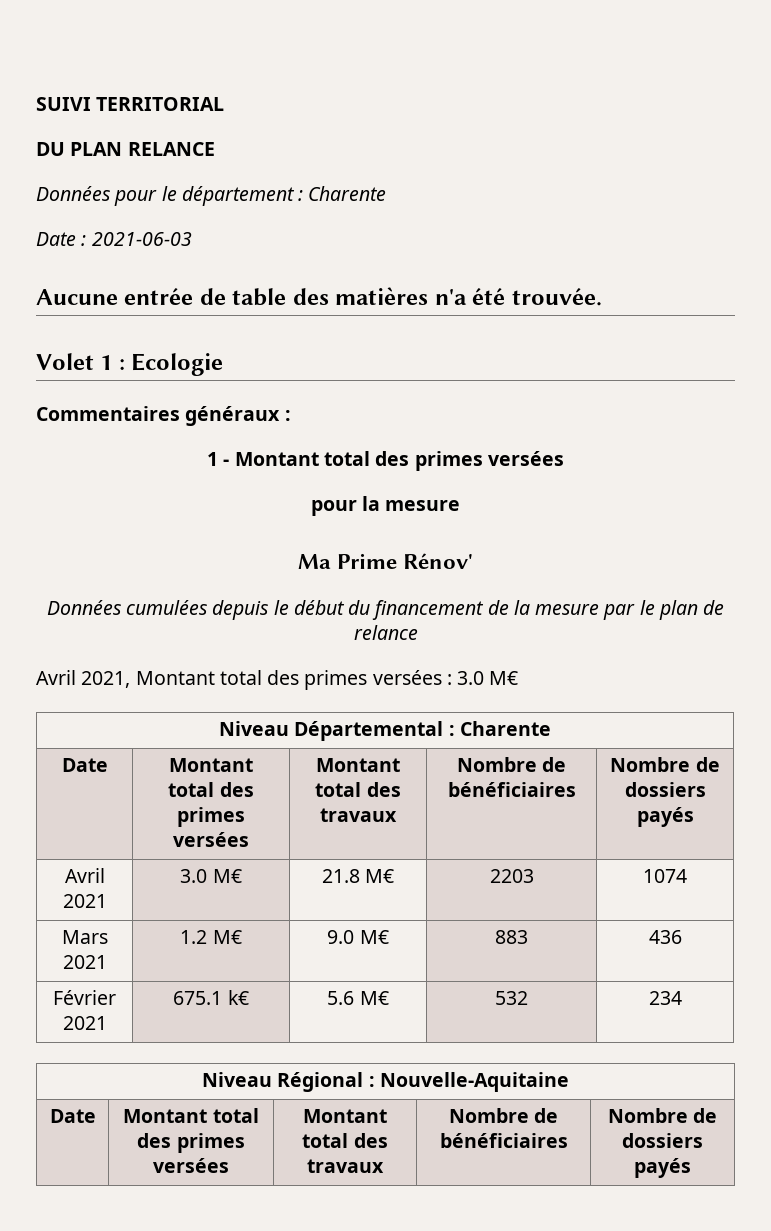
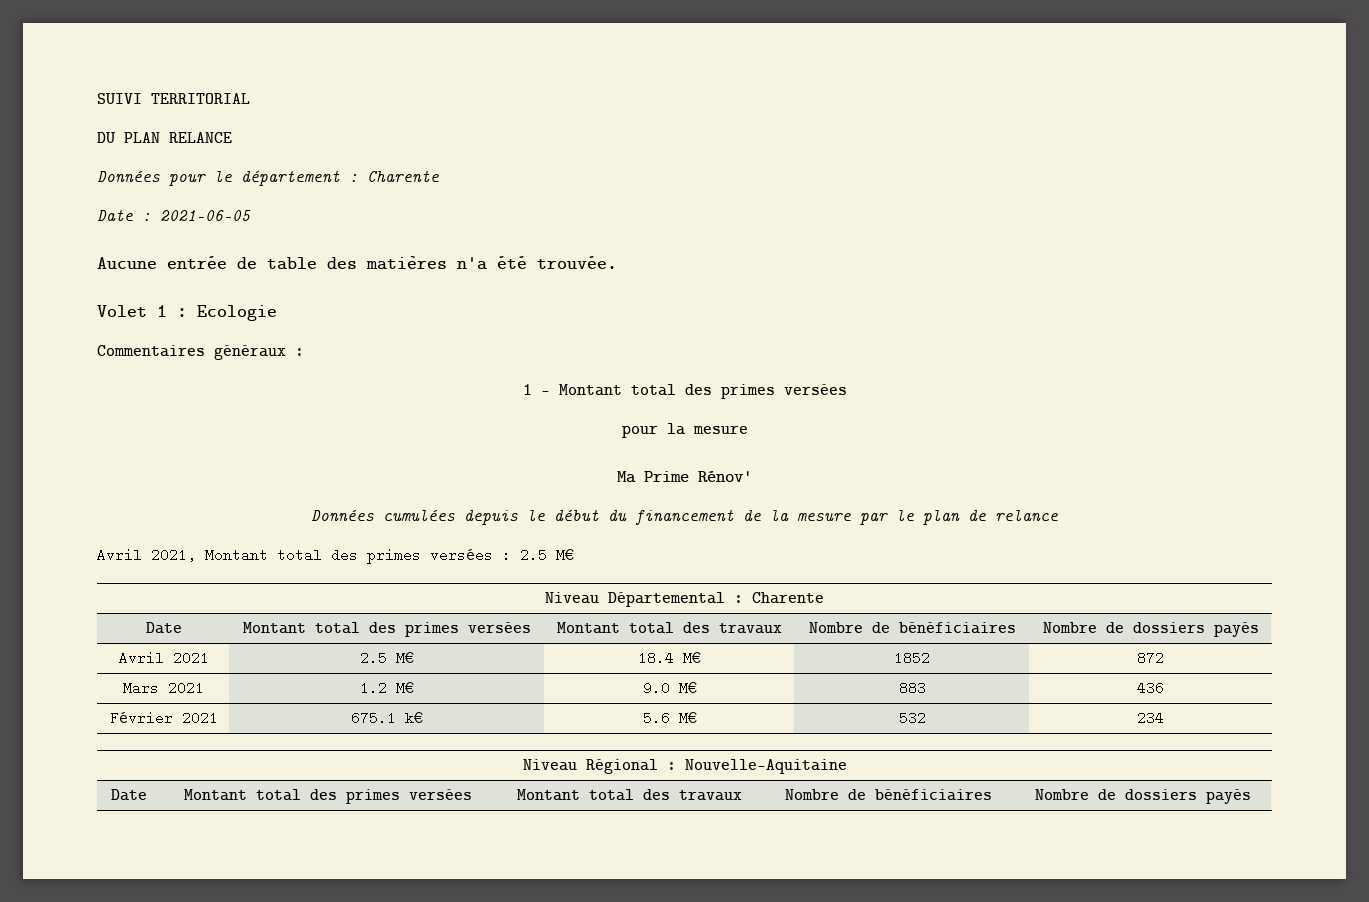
- Date : 2021-06-03
+ Date : 2021-06-05
- Avril 2021, Montant total des primes versées : 3.0 M€
+ Avril 2021, Montant total des primes versées : 2.5 M€
- Avril 2021 | 3.0 M€ | 21.8 M€ | 2203 | 1074
+ Avril 2021 | 2.5 M€ | 18.4 M€ | 1852 | 872

